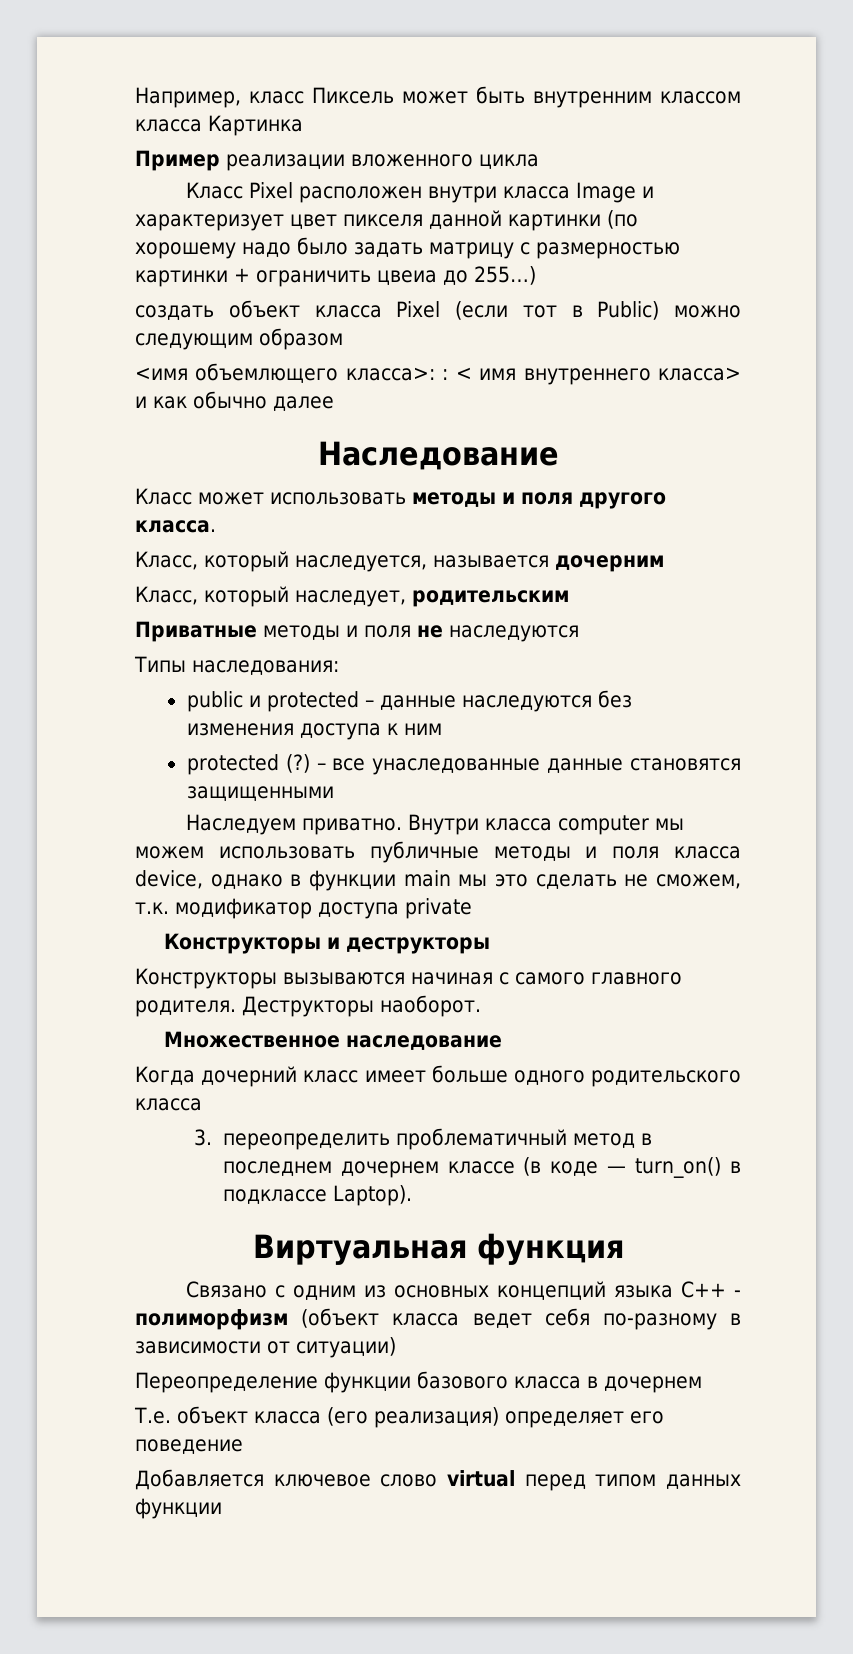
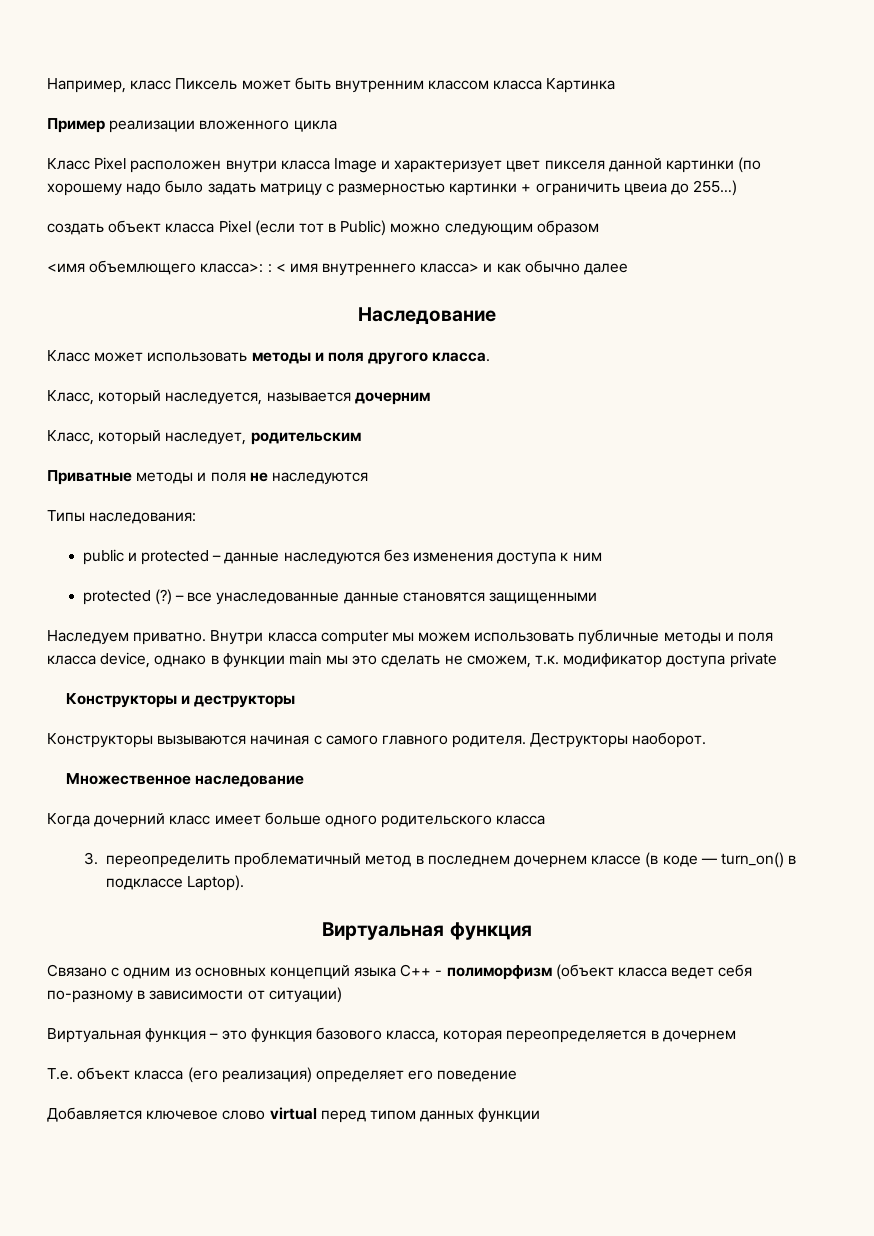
- Переопределение функции базового класса в дочернем
+ Виртуальная функция – это функция базового класса, которая переопределяется в дочернем

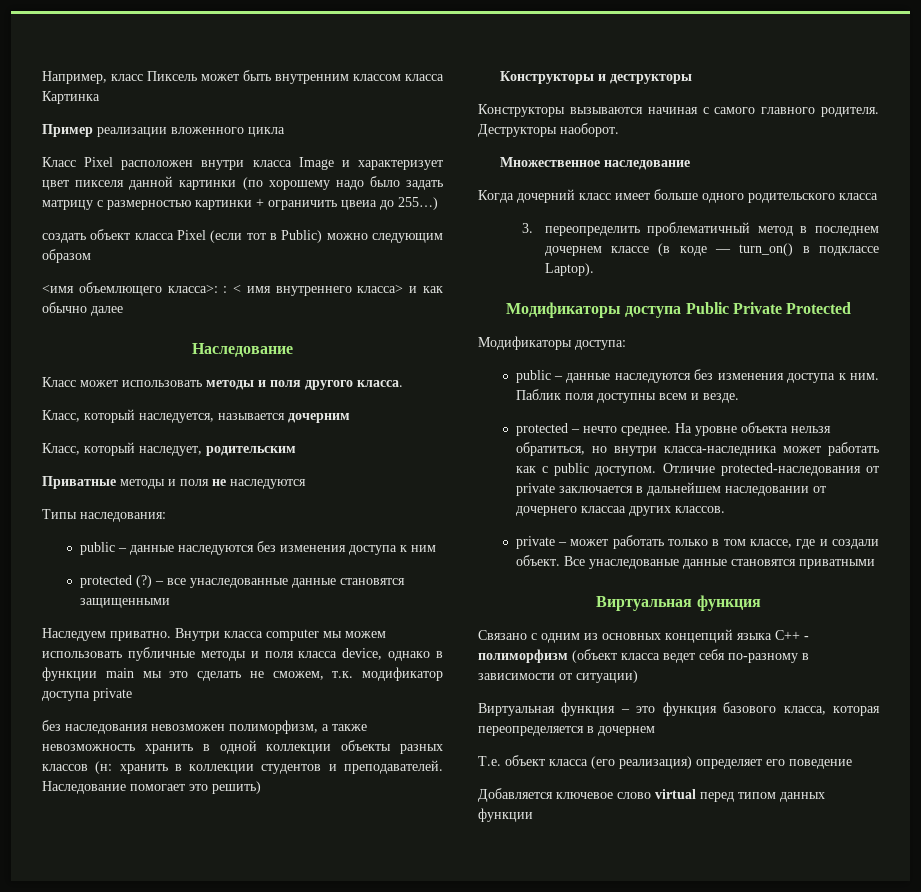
- public и protected – данные наследуются без изменения доступа к ним
+ public – данные наследуются без изменения доступа к ним
+ без наследования невозможен полиморфизм, а также невозможность хранить в одной коллекции объекты разных классов (н: хранить в коллекции студентов и преподавателей. Наследование помогает это решить)
+ Модификаторы доступа Public Private Protected
+ Модификаторы доступа:
+ public – данные наследуются без изменения доступа к ним. Паблик поля доступны всем и везде.
+ protected – нечто среднее. На уровне объекта нельзя обратиться, но внутри класса-наследника может работать как с public доступом. Отличие protected-наследования от private заключается в дальнейшем наследовании от дочернего классаа других классов.
+ private – может работать только в том классе, где и создали объект. Все унаследованые данные становятся приватными

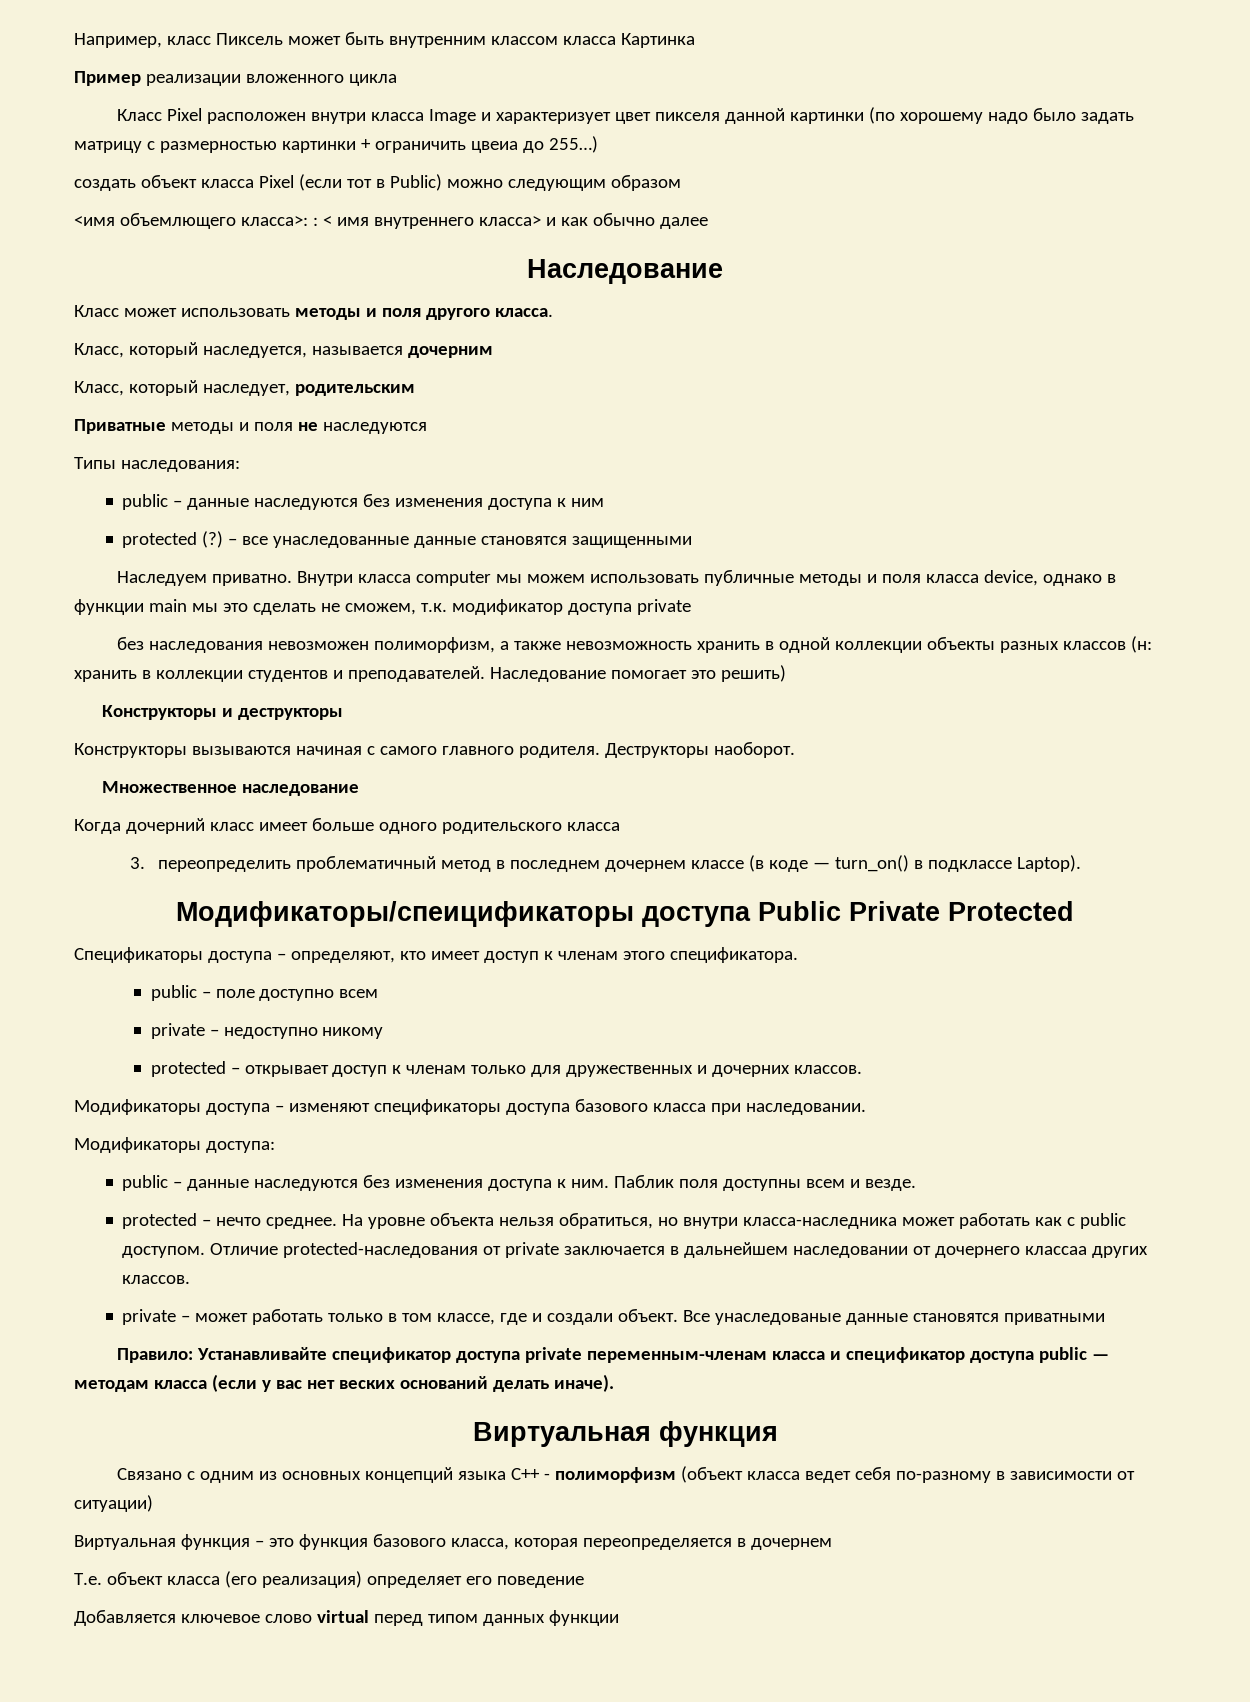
- Модификаторы доступа Public Private Protected
+ Модификаторы/спеицификаторы доступа Public Private Protected
+ Спецификаторы доступа – определяют, кто имеет доступ к членам этого спецификатора.
+ public – поле доступно всем
+ private – недоступно никому
+ protected – открывает доступ к членам только для дружественных и дочерних классов.
+ Модификаторы доступа – изменяют спецификаторы доступа базового класса при наследовании.
+ Правило: Устанавливайте спецификатор доступа private переменным-членам класса и спецификатор доступа public — методам класса (если у вас нет веских оснований делать иначе).

